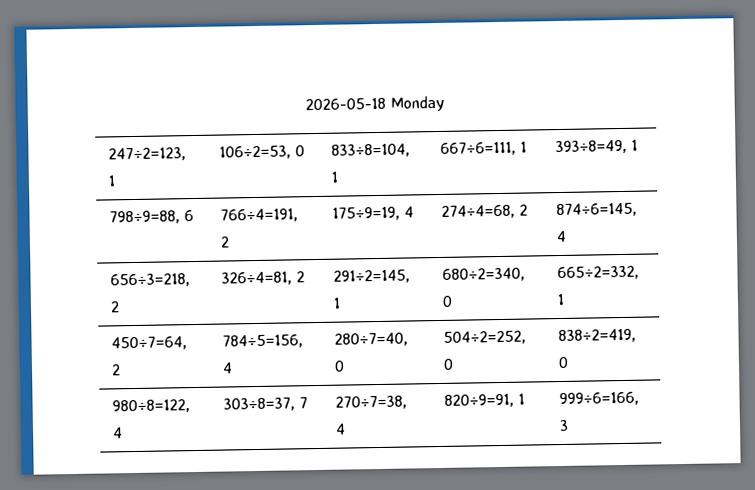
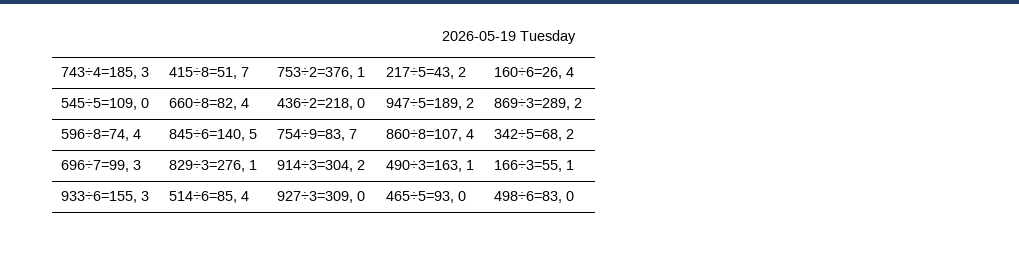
- 2026-05-18 Monday
- 247÷2=123, 1 | 106÷2=53, 0 | 833÷8=104, 1 | 667÷6=111, 1 | 393÷8=49, 1
- 798÷9=88, 6 | 766÷4=191, 2 | 175÷9=19, 4 | 274÷4=68, 2 | 874÷6=145, 4
- 656÷3=218, 2 | 326÷4=81, 2 | 291÷2=145, 1 | 680÷2=340, 0 | 665÷2=332, 1
- 450÷7=64, 2 | 784÷5=156, 4 | 280÷7=40, 0 | 504÷2=252, 0 | 838÷2=419, 0
- 980÷8=122, 4 | 303÷8=37, 7 | 270÷7=38, 4 | 820÷9=91, 1 | 999÷6=166, 3
+ 2026-05-19 Tuesday
+ 743÷4=185, 3 | 415÷8=51, 7 | 753÷2=376, 1 | 217÷5=43, 2 | 160÷6=26, 4
+ 545÷5=109, 0 | 660÷8=82, 4 | 436÷2=218, 0 | 947÷5=189, 2 | 869÷3=289, 2
+ 596÷8=74, 4 | 845÷6=140, 5 | 754÷9=83, 7 | 860÷8=107, 4 | 342÷5=68, 2
+ 696÷7=99, 3 | 829÷3=276, 1 | 914÷3=304, 2 | 490÷3=163, 1 | 166÷3=55, 1
+ 933÷6=155, 3 | 514÷6=85, 4 | 927÷3=309, 0 | 465÷5=93, 0 | 498÷6=83, 0

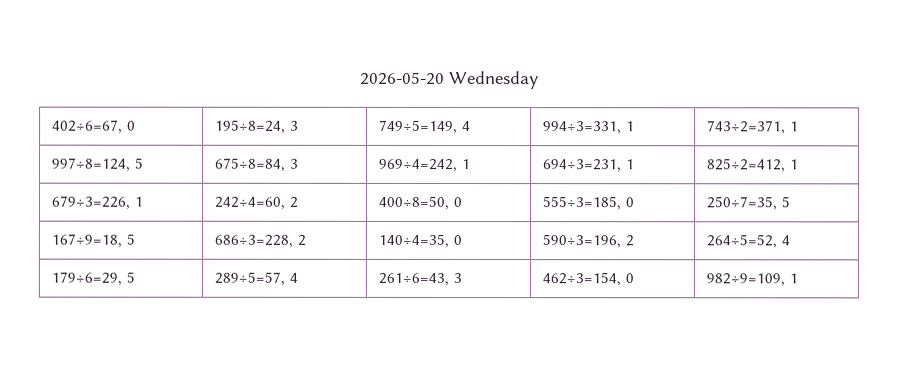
- 2026-05-19 Tuesday
- 743÷4=185, 3 | 415÷8=51, 7 | 753÷2=376, 1 | 217÷5=43, 2 | 160÷6=26, 4
- 545÷5=109, 0 | 660÷8=82, 4 | 436÷2=218, 0 | 947÷5=189, 2 | 869÷3=289, 2
- 596÷8=74, 4 | 845÷6=140, 5 | 754÷9=83, 7 | 860÷8=107, 4 | 342÷5=68, 2
- 696÷7=99, 3 | 829÷3=276, 1 | 914÷3=304, 2 | 490÷3=163, 1 | 166÷3=55, 1
- 933÷6=155, 3 | 514÷6=85, 4 | 927÷3=309, 0 | 465÷5=93, 0 | 498÷6=83, 0
+ 2026-05-20 Wednesday
+ 402÷6=67, 0 | 195÷8=24, 3 | 749÷5=149, 4 | 994÷3=331, 1 | 743÷2=371, 1
+ 997÷8=124, 5 | 675÷8=84, 3 | 969÷4=242, 1 | 694÷3=231, 1 | 825÷2=412, 1
+ 679÷3=226, 1 | 242÷4=60, 2 | 400÷8=50, 0 | 555÷3=185, 0 | 250÷7=35, 5
+ 167÷9=18, 5 | 686÷3=228, 2 | 140÷4=35, 0 | 590÷3=196, 2 | 264÷5=52, 4
+ 179÷6=29, 5 | 289÷5=57, 4 | 261÷6=43, 3 | 462÷3=154, 0 | 982÷9=109, 1

